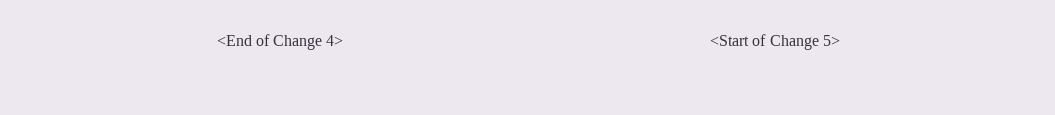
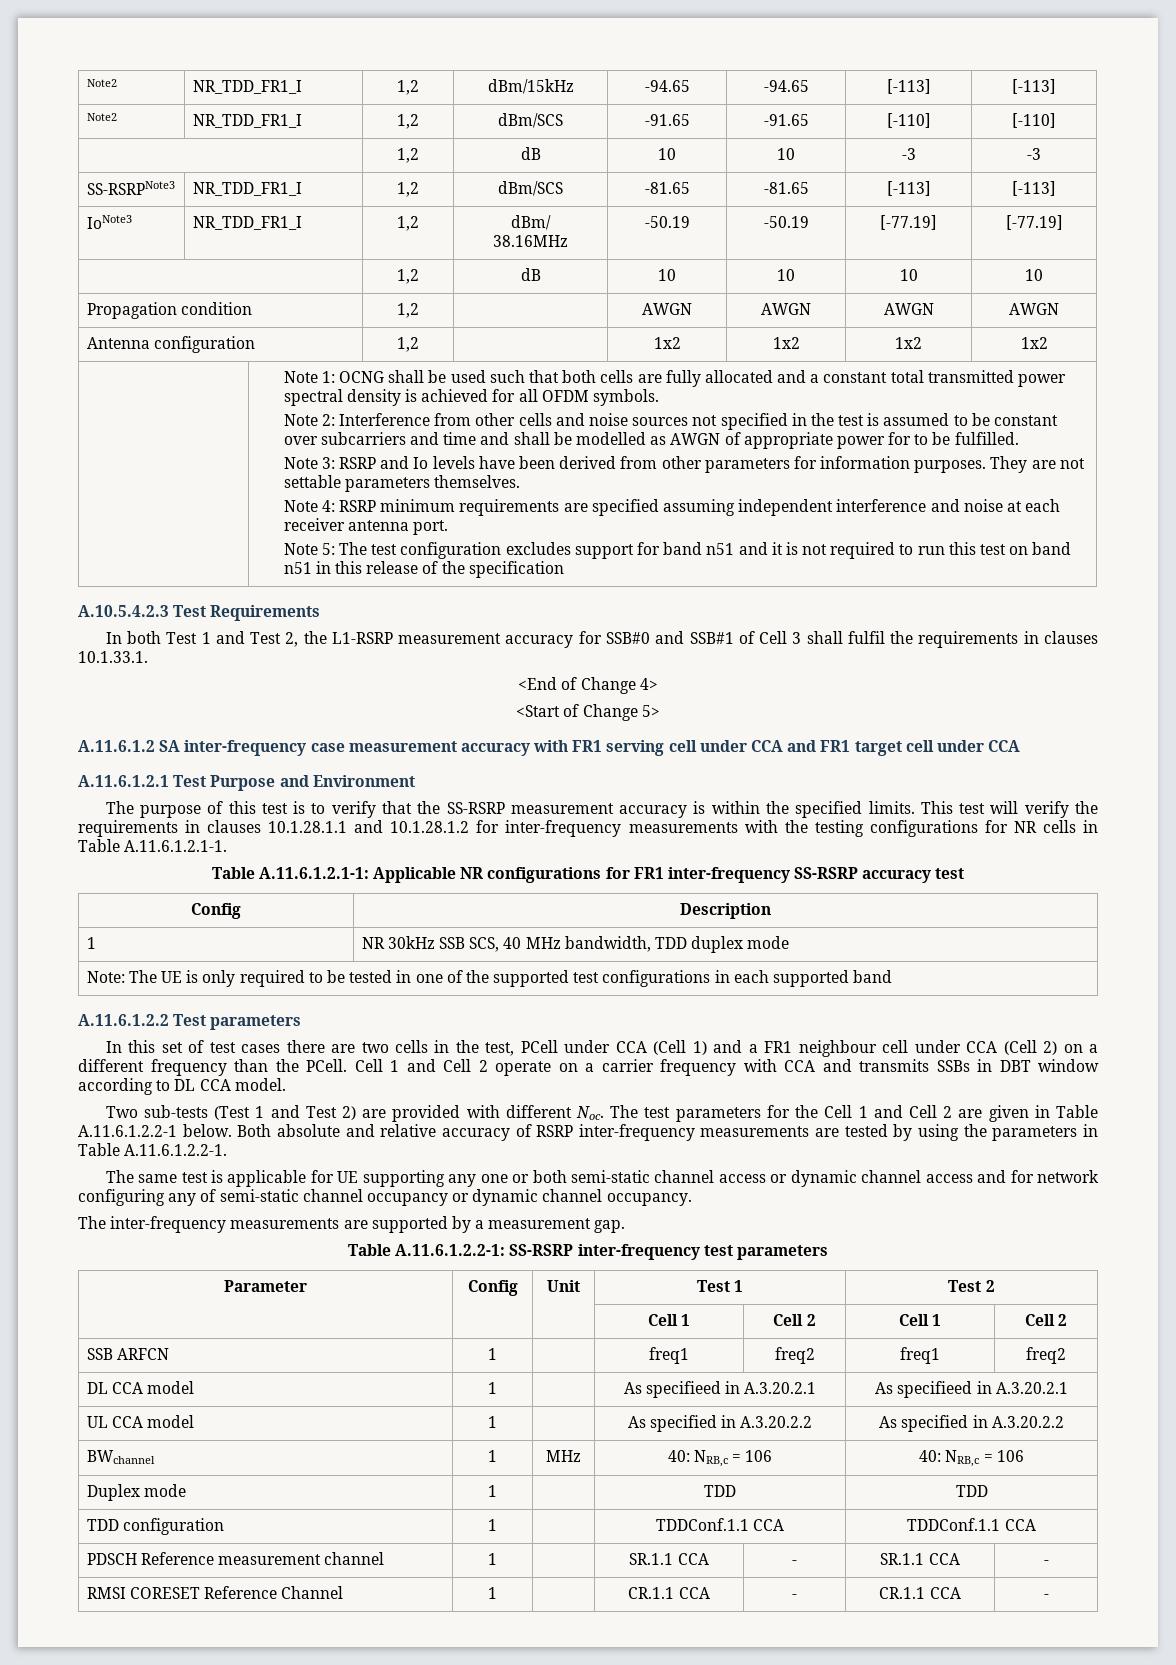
+ Note2 | NR_TDD_FR1_I | 1,2 | dBm/15kHz | -94.65 | -94.65 | [-113] | [-113]
+ Note2 | NR_TDD_FR1_I | 1,2 | dBm/SCS | -91.65 | -91.65 | [-110] | [-110]
+ | 1,2 | dB | 10 | 10 | -3 | -3
+ SS-RSRPNote3 | NR_TDD_FR1_I | 1,2 | dBm/SCS | -81.65 | -81.65 | [-113] | [-113]
+ IoNote3 | NR_TDD_FR1_I | 1,2 | dBm/
+ 38.16MHz | -50.19 | -50.19 | [-77.19] | [-77.19]
+ | 1,2 | dB | 10 | 10 | 10 | 10
+ Propagation condition | 1,2 | | AWGN | AWGN | AWGN | AWGN
+ Antenna configuration | 1,2 | | 1x2 | 1x2 | 1x2 | 1x2
+ | Note 1: OCNG shall be used such that both cells are fully allocated and a constant total transmitted power spectral density is achieved for all OFDM symbols.
+ Note 2: Interference from other cells and noise sources not specified in the test is assumed to be constant over subcarriers and time and shall be modelled as AWGN of appropriate power for to be fulfilled.
+ Note 3: RSRP and Io levels have been derived from other parameters for information purposes. They are not settable parameters themselves.
+ Note 4: RSRP minimum requirements are specified assuming independent interference and noise at each receiver antenna port.
+ Note 5: The test configuration excludes support for band n51 and it is not required to run this test on band n51 in this release of the specification
+ A.10.5.4.2.3 Test Requirements
+ In both Test 1 and Test 2, the L1-RSRP measurement accuracy for SSB#0 and SSB#1 of Cell 3 shall fulfil the requirements in clauses 10.1.33.1.
+ A.11.6.1.2 SA inter-frequency case measurement accuracy with FR1 serving cell under CCA and FR1 target cell under CCA
+ A.11.6.1.2.1 Test Purpose and Environment
+ The purpose of this test is to verify that the SS-RSRP measurement accuracy is within the specified limits. This test will verify the requirements in clauses 10.1.28.1.1 and 10.1.28.1.2 for inter-frequency measurements with the testing configurations for NR cells in Table A.11.6.1.2.1-1.
+ Table A.11.6.1.2.1-1: Applicable NR configurations for FR1 inter-frequency SS-RSRP accuracy test
+ Config | Description
+ 1 | NR 30kHz SSB SCS, 40 MHz bandwidth, TDD duplex mode
+ Note: The UE is only required to be tested in one of the supported test configurations in each supported band
+ A.11.6.1.2.2 Test parameters
+ In this set of test cases there are two cells in the test, PCell under CCA (Cell 1) and a FR1 neighbour cell under CCA (Cell 2) on a different frequency than the PCell. Cell 1 and Cell 2 operate on a carrier frequency with CCA and transmits SSBs in DBT window according to DL CCA model.
+ Two sub-tests (Test 1 and Test 2) are provided with different Noc. The test parameters for the Cell 1 and Cell 2 are given in Table A.11.6.1.2.2-1 below. Both absolute and relative accuracy of RSRP inter-frequency measurements are tested by using the parameters in Table A.11.6.1.2.2-1.
+ The same test is applicable for UE supporting any one or both semi-static channel access or dynamic channel access and for network configuring any of semi-static channel occupancy or dynamic channel occupancy.
+ The inter-frequency measurements are supported by a measurement gap.
+ Table A.11.6.1.2.2-1: SS-RSRP inter-frequency test parameters
+ Parameter | Config | Unit | Test 1 | Test 2
+ | | | Cell 1 | Cell 2 | Cell 1 | Cell 2
+ SSB ARFCN | 1 | | freq1 | freq2 | freq1 | freq2
+ DL CCA model | 1 | | As specifieed in A.3.20.2.1 | As specifieed in A.3.20.2.1
+ UL CCA model | 1 | | As specified in A.3.20.2.2 | As specified in A.3.20.2.2
+ BWchannel | 1 | MHz | 40: NRB,c = 106 | 40: NRB,c = 106
+ Duplex mode | 1 | | TDD | TDD
+ TDD configuration | 1 | | TDDConf.1.1 CCA | TDDConf.1.1 CCA
+ PDSCH Reference measurement channel | 1 | | SR.1.1 CCA | - | SR.1.1 CCA | -
+ RMSI CORESET Reference Channel | 1 | | CR.1.1 CCA | - | CR.1.1 CCA | -

